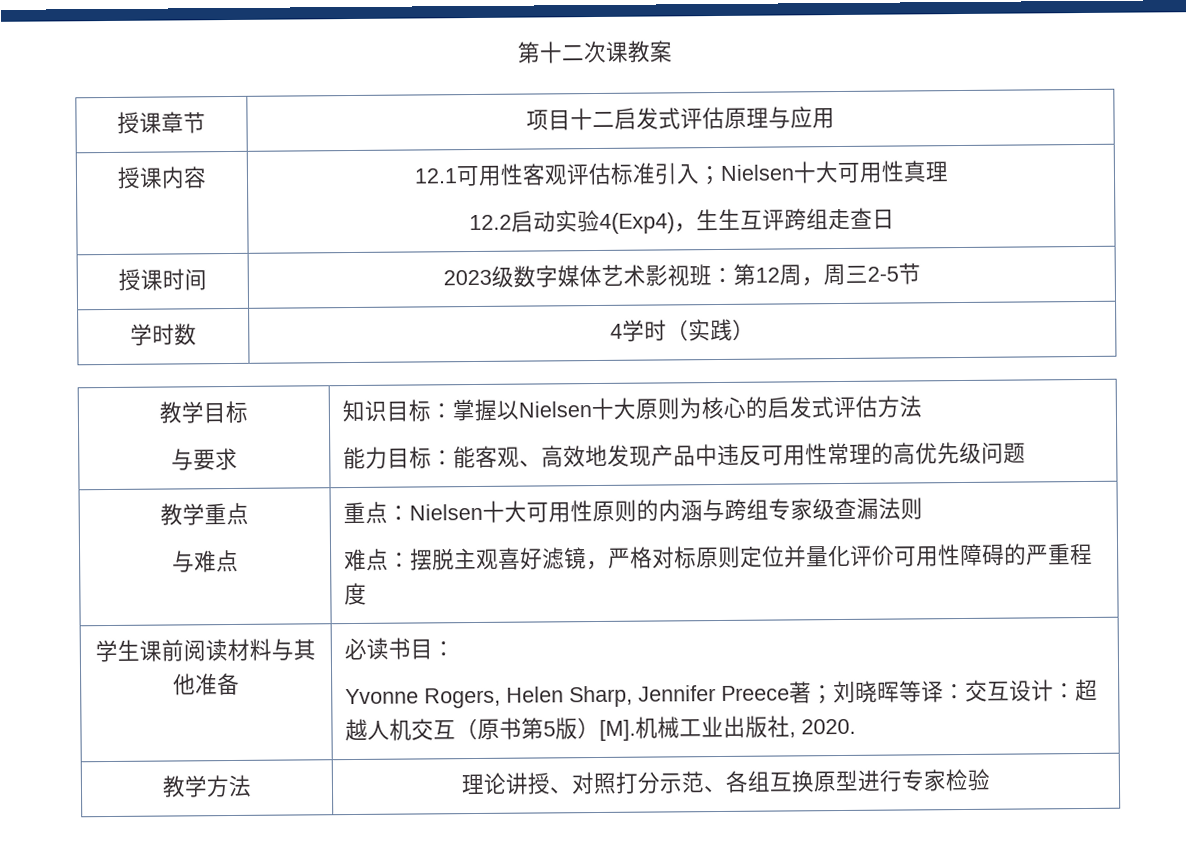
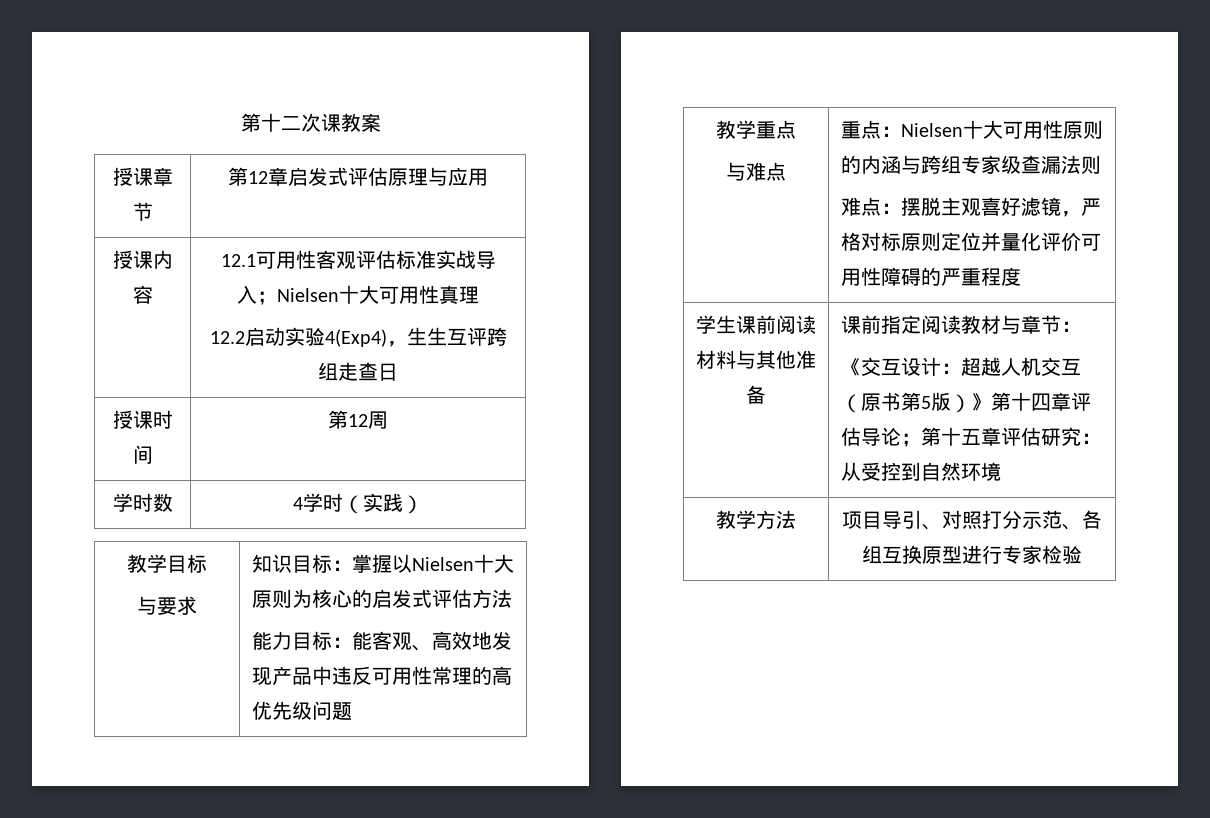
- 授课章节 | 项目十二启发式评估原理与应用
+ 授课章节 | 第12章启发式评估原理与应用
- 授课内容 | 12.1可用性客观评估标准引入；Nielsen十大可用性真理
+ 授课内容 | 12.1可用性客观评估标准实战导入；Nielsen十大可用性真理
- 授课时间 | 2023级数字媒体艺术影视班：第12周，周三2-5节
+ 授课时间 | 第12周
- 学生课前阅读材料与其他准备 | 必读书目：
- Yvonne Rogers, Helen Sharp, Jennifer Preece著；刘晓晖等译：交互设计：超越人机交互（原书第5版）[M].机械工业出版社, 2020.
+ 学生课前阅读材料与其他准备 | 课前指定阅读教材与章节：
+ 《交互设计：超越人机交互（原书第5版）》第十四章评估导论；第十五章评估研究：从受控到自然环境
- 教学方法 | 理论讲授、对照打分示范、各组互换原型进行专家检验
+ 教学方法 | 项目导引、对照打分示范、各组互换原型进行专家检验

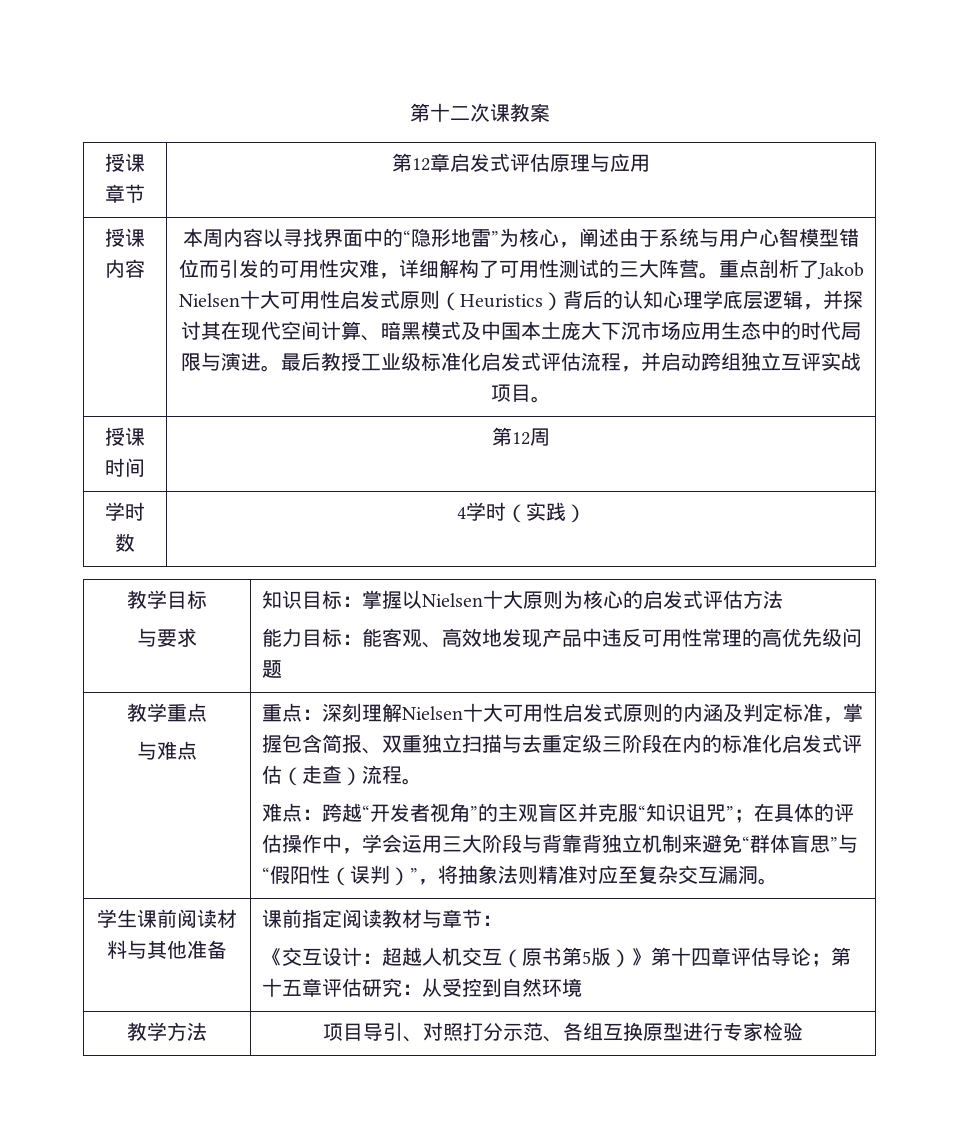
- 12.1可用性客观评估标准实战导入；Nielsen十大可用性真理
- 12.2启动实验4(Exp4)，生生互评跨组走查日
+ 本周内容以寻找界面中的“隐形地雷”为核心，阐述由于系统与用户心智模型错位而引发的可用性灾难，详细解构了可用性测试的三大阵营。重点剖析了Jakob Nielsen十大可用性启发式原则（Heuristics）背后的认知心理学底层逻辑，并探讨其在现代空间计算、暗黑模式及中国本土庞大下沉市场应用生态中的时代局限与演进。最后教授工业级标准化启发式评估流程，并启动跨组独立互评实战项目。
- 重点：Nielsen十大可用性原则的内涵与跨组专家级查漏法则
- 难点：摆脱主观喜好滤镜，严格对标原则定位并量化评价可用性障碍的严重程度
+ 重点：深刻理解Nielsen十大可用性启发式原则的内涵及判定标准，掌握包含简报、双重独立扫描与去重定级三阶段在内的标准化启发式评估（走查）流程。
+ 难点：跨越“开发者视角”的主观盲区并克服“知识诅咒”；在具体的评估操作中，学会运用三大阶段与背靠背独立机制来避免“群体盲思”与“假阳性（误判）”，将抽象法则精准对应至复杂交互漏洞。

